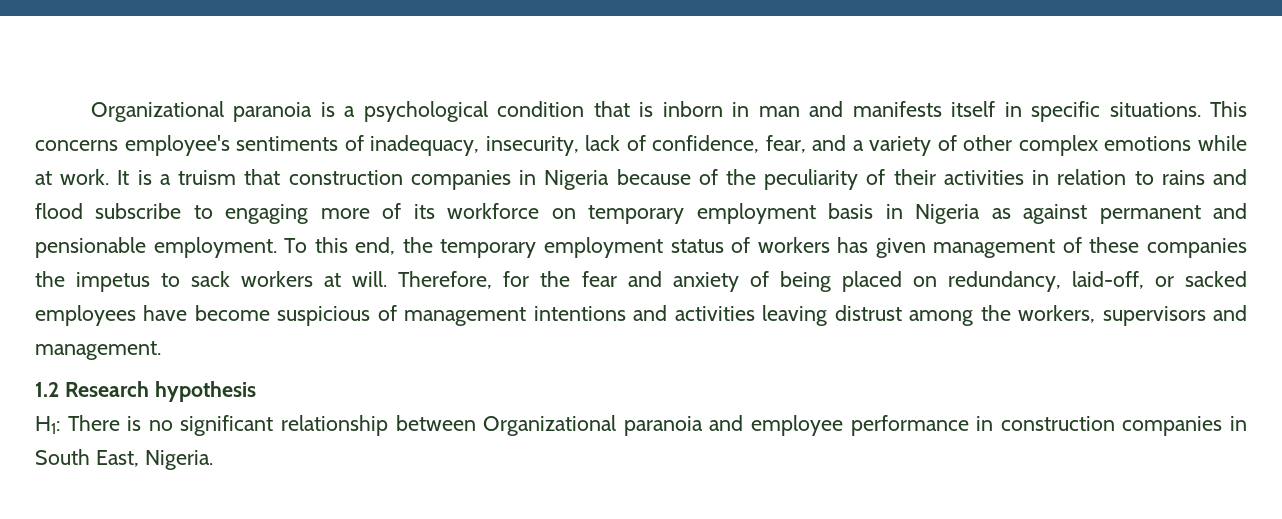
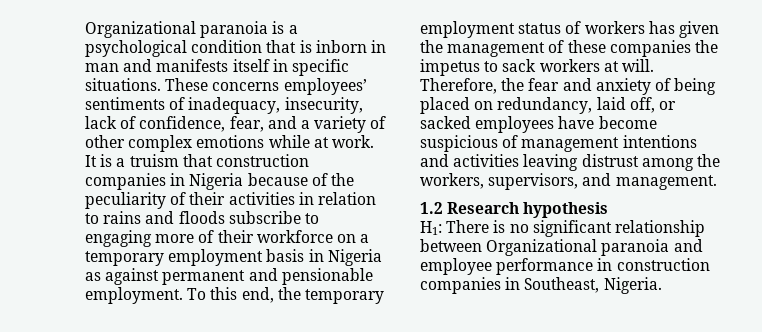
- This concerns employee's sentiments of inadequacy, insecurity, lack of confidence, fear, and a variety of other complex emotions while at work.
+ These concerns employees’ sentiments of inadequacy, insecurity, lack of confidence, fear, and a variety of other complex emotions while at work.
- It is a truism that construction companies in Nigeria because of the peculiarity of their activities in relation to rains and flood subscribe to engaging more of its workforce on temporary employment basis in Nigeria as against permanent and pensionable employment.
+ It is a truism that construction companies in Nigeria because of the peculiarity of their activities in relation to rains and floods subscribe to engaging more of their workforce on a temporary employment basis in Nigeria as against permanent and pensionable employment.
- To this end, the temporary employment status of workers has given management of these companies the impetus to sack workers at will.
+ To this end, the temporary employment status of workers has given the management of these companies the impetus to sack workers at will.
- Therefore, for the fear and anxiety of being placed on redundancy, laid-off, or sacked employees have become suspicious of management intentions and activities leaving distrust among the workers, supervisors and management.
+ Therefore, the fear and anxiety of being placed on redundancy, laid off, or sacked employees have become suspicious of management intentions and activities leaving distrust among the workers, supervisors, and management.
- H1: There is no significant relationship between Organizational paranoia and employee performance in construction companies in South East, Nigeria.
+ H1: There is no significant relationship between Organizational paranoia and employee performance in construction companies in Southeast, Nigeria.

